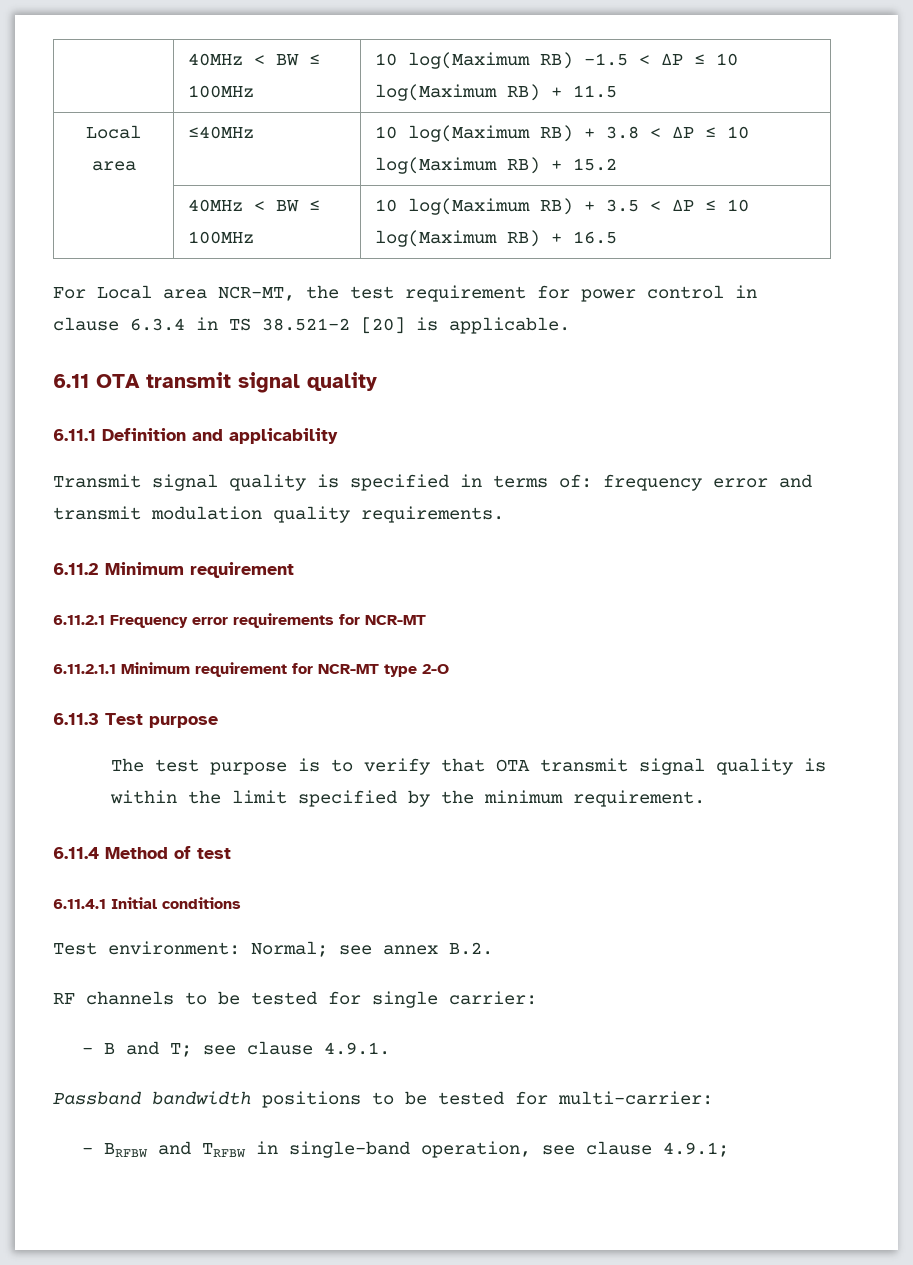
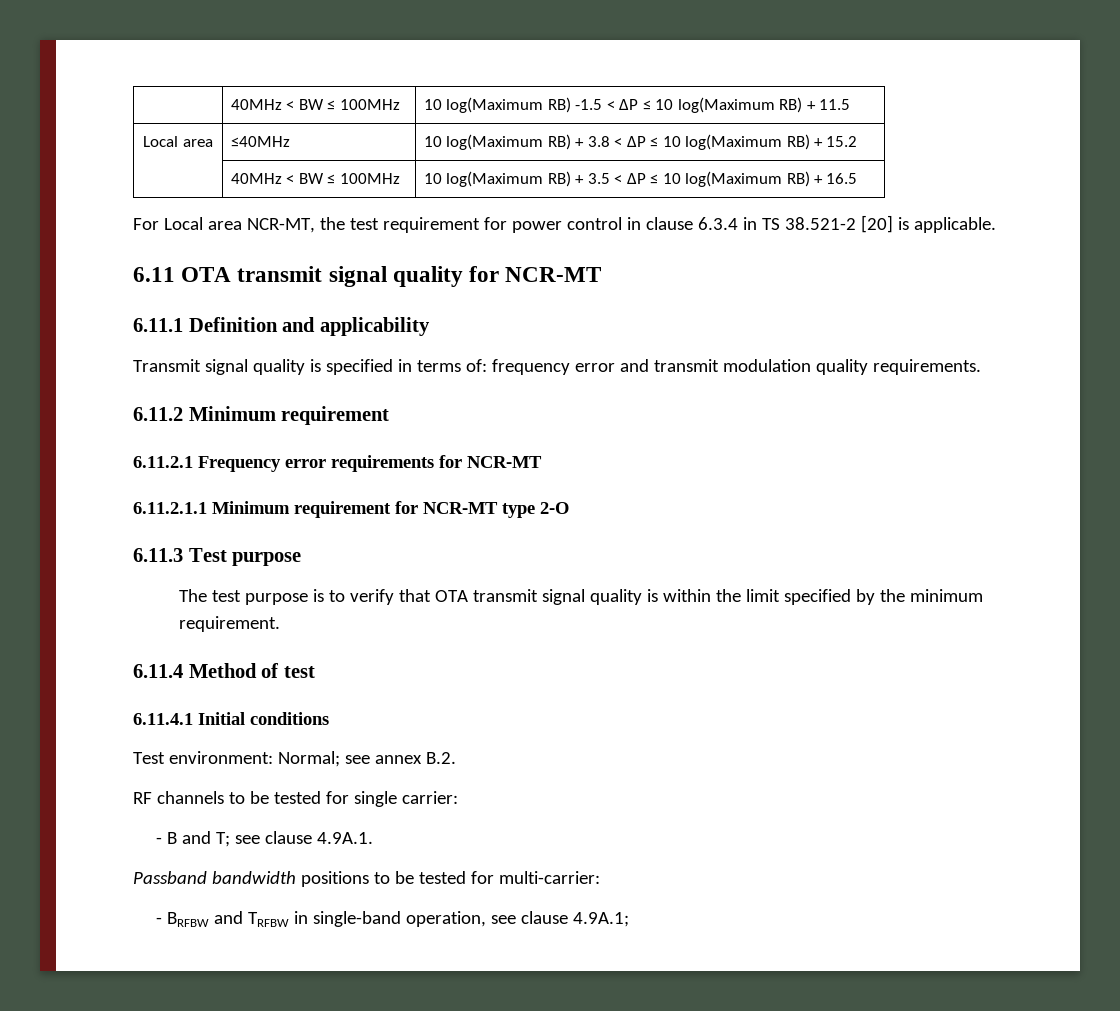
- 6.11 OTA transmit signal quality
+ 6.11 OTA transmit signal quality for NCR-MT
- - B and T; see clause 4.9.1.
+ - B and T; see clause 4.9A.1.
- - BRFBW and TRFBW in single-band operation, see clause 4.9.1;
+ - BRFBW and TRFBW in single-band operation, see clause 4.9A.1;

